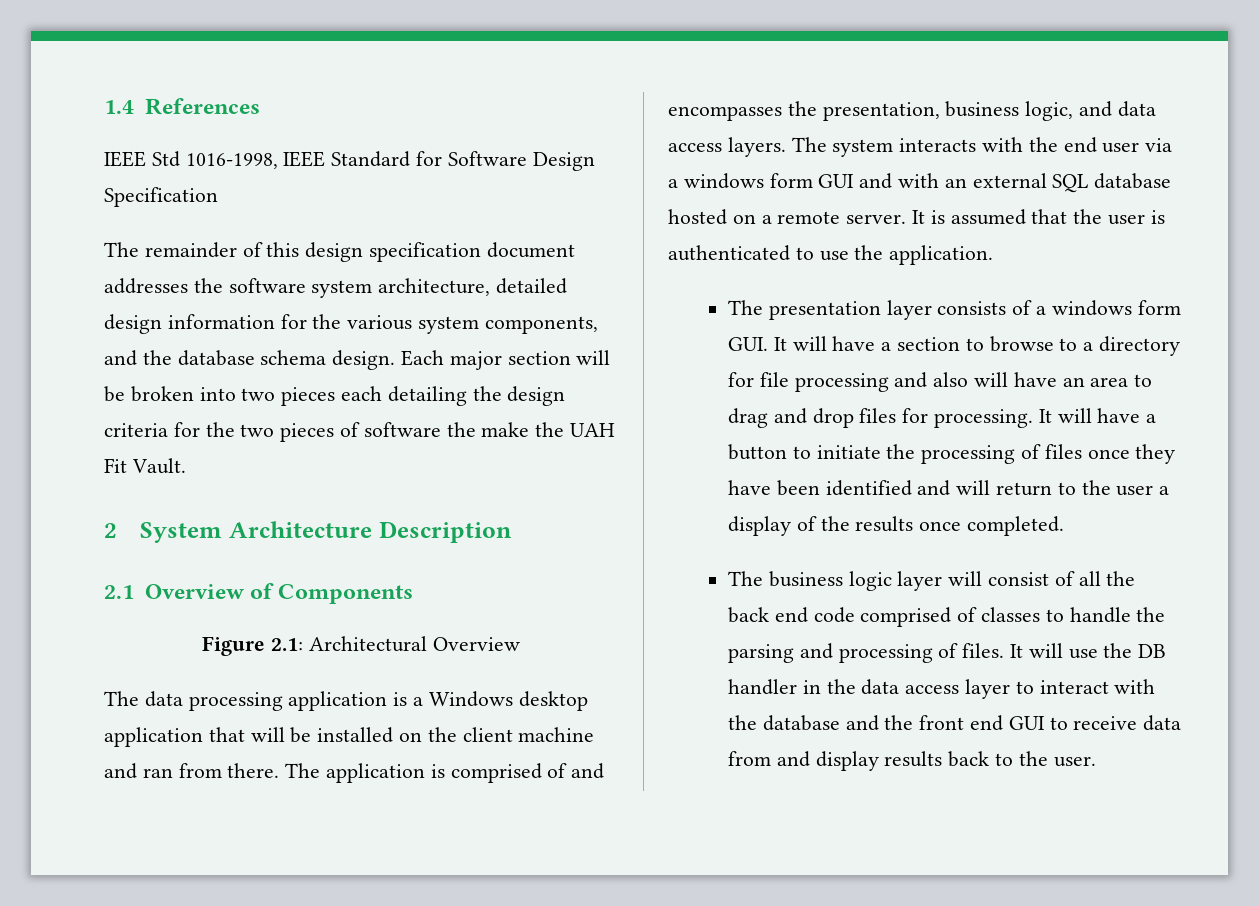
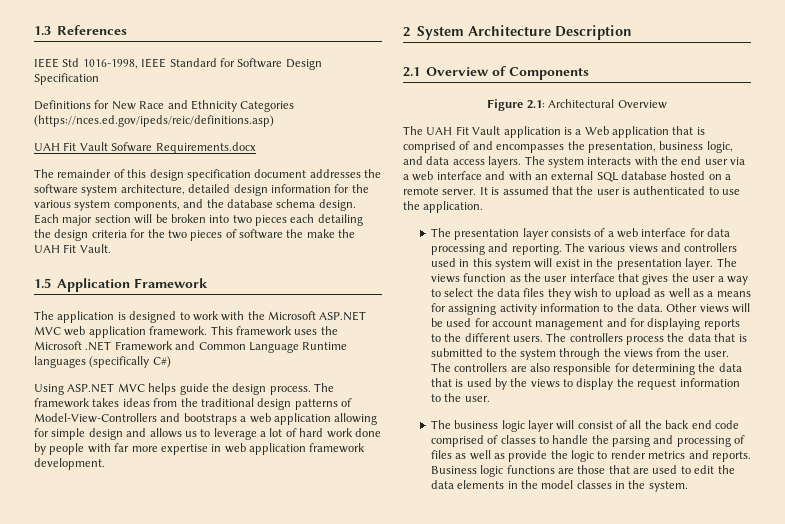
- 1.4 References
+ 1.3 References
+ Definitions for New Race and Ethnicity Categories (https://nces.ed.gov/ipeds/reic/definitions.asp)
+ UAH Fit Vault Sofware Requirements.docx
+ 1.5 Application Framework
+ The application is designed to work with the Microsoft ASP.NET MVC web application framework. This framework uses the Microsoft .NET Framework and Common Language Runtime languages (specifically C#)
+ Using ASP.NET MVC helps guide the design process. The framework takes ideas from the traditional design patterns of Model-View-Controllers and bootstraps a web application allowing for simple design and allows us to leverage a lot of hard work done by people with far more expertise in web application framework development.
- The data processing application is a Windows desktop application that will be installed on the client machine and ran from there. The application is comprised of and encompasses the presentation, business logic, and data access layers.
+ The UAH Fit Vault application is a Web application that is comprised of and encompasses the presentation, business logic, and data access layers.
- The system interacts with the end user via a windows form GUI and with an external SQL database hosted on a remote server.
+ The system interacts with the end user via a web interface and with an external SQL database hosted on a remote server.
- The presentation layer consists of a windows form GUI. It will have a section to browse to a directory for file processing and also will have an area to drag and drop files for processing. It will have a button to initiate the processing of files once they have been identified and will return to the user a display of the results once completed.
+ The presentation layer consists of a web interface for data processing and reporting. The various views and controllers used in this system will exist in the presentation layer. The views function as the user interface that gives the user a way to select the data files they wish to upload as well as a means for assigning activity information to the data. Other views will be used for account management and for displaying reports to the different users. The controllers process the data that is submitted to the system through the views from the user. The controllers are also responsible for determining the data that is used by the views to display the request information to the user.
- The business logic layer will consist of all the back end code comprised of classes to handle the parsing and processing of files. It will use the DB handler in the data access layer to interact with the database and the front end GUI to receive data from and display results back to the user.
+ The business logic layer will consist of all the back end code comprised of classes to handle the parsing and processing of files as well as provide the logic to render metrics and reports. Business logic functions are those that are used to edit the data elements in the model classes in the system.

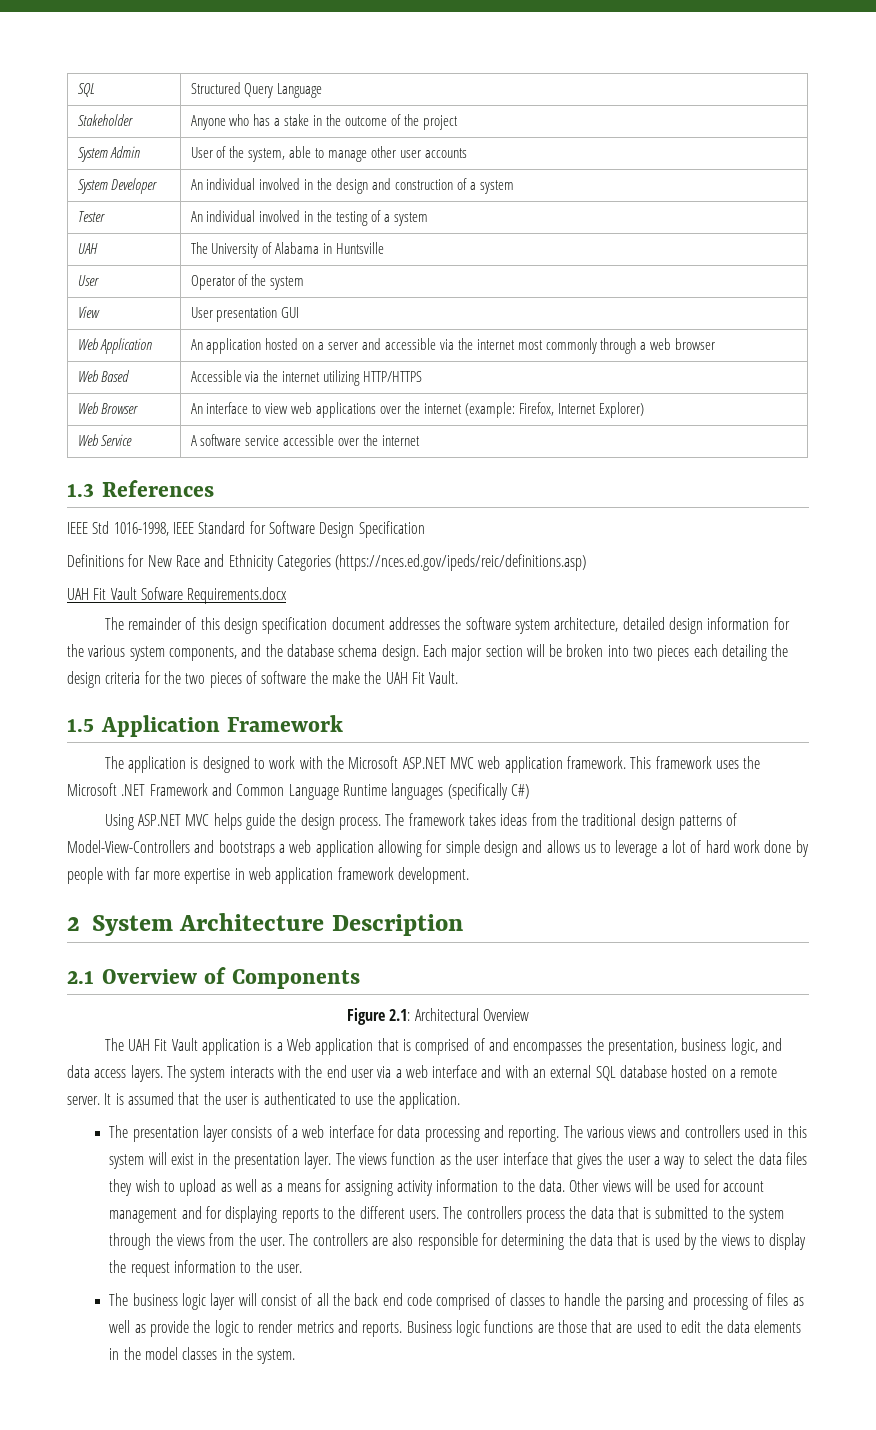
+ SQL | Structured Query Language
+ Stakeholder | Anyone who has a stake in the outcome of the project
+ System Admin | User of the system, able to manage other user accounts
+ System Developer | An individual involved in the design and construction of a system
+ Tester | An individual involved in the testing of a system
+ UAH | The University of Alabama in Huntsville
+ User | Operator of the system
+ View | User presentation GUI
+ Web Application | An application hosted on a server and accessible via the internet most commonly through a web browser
+ Web Based | Accessible via the internet utilizing HTTP/HTTPS
+ Web Browser | An interface to view web applications over the internet (example: Firefox, Internet Explorer)
+ Web Service | A software service accessible over the internet

